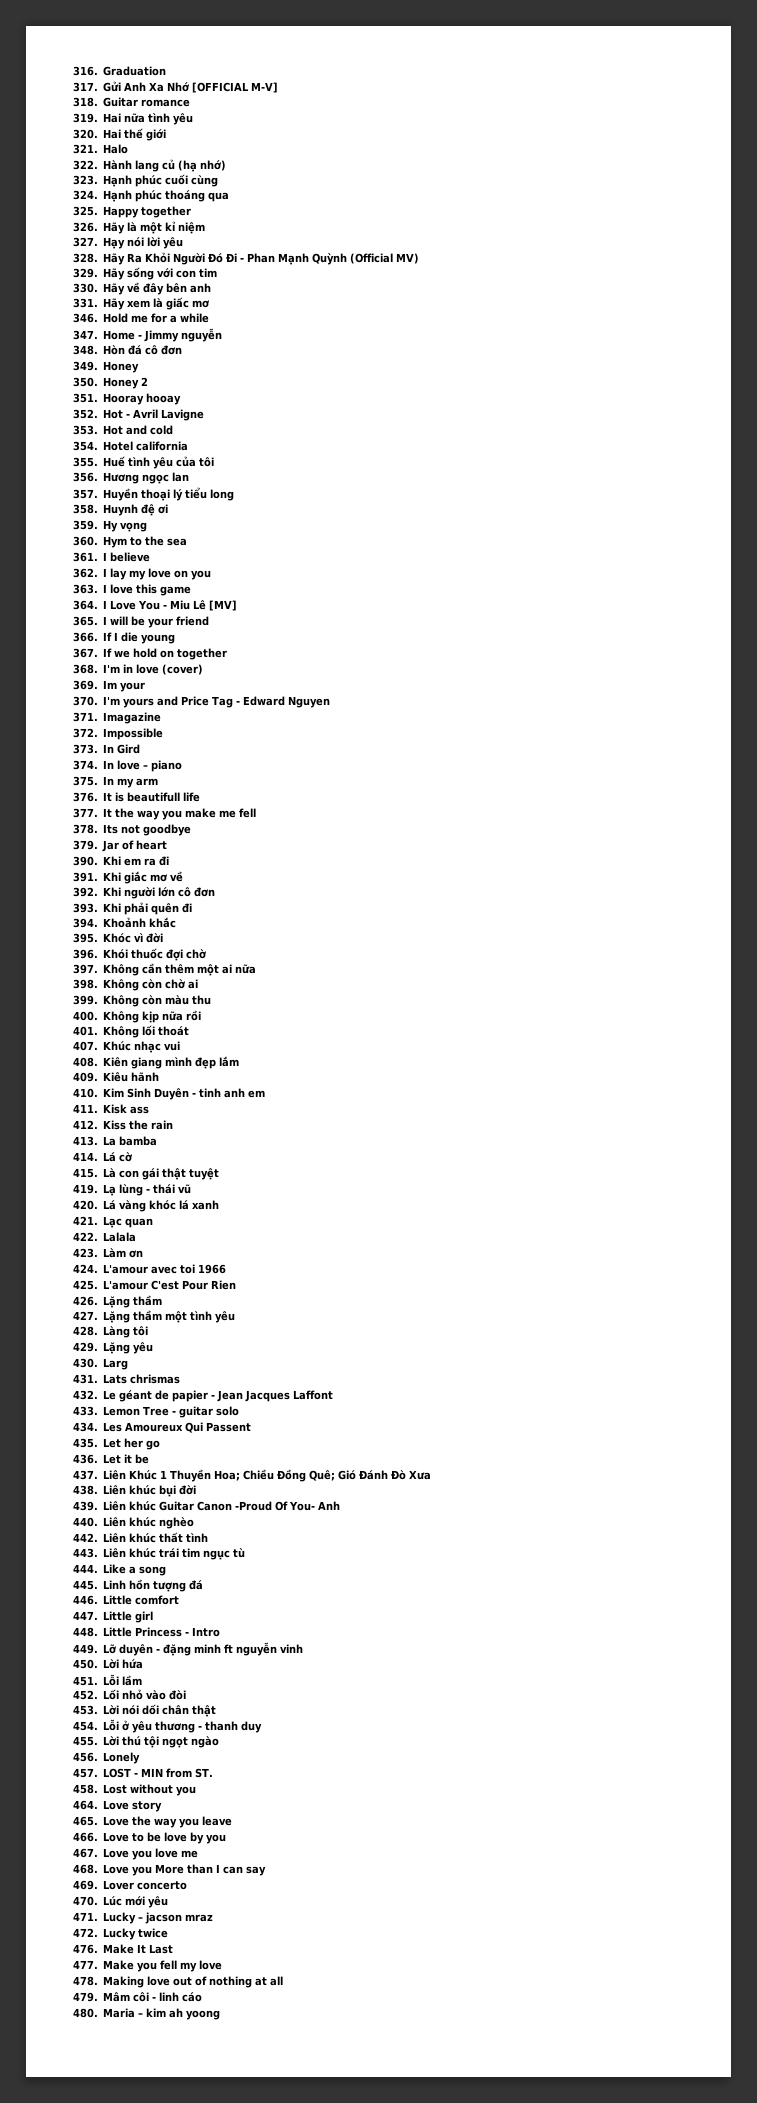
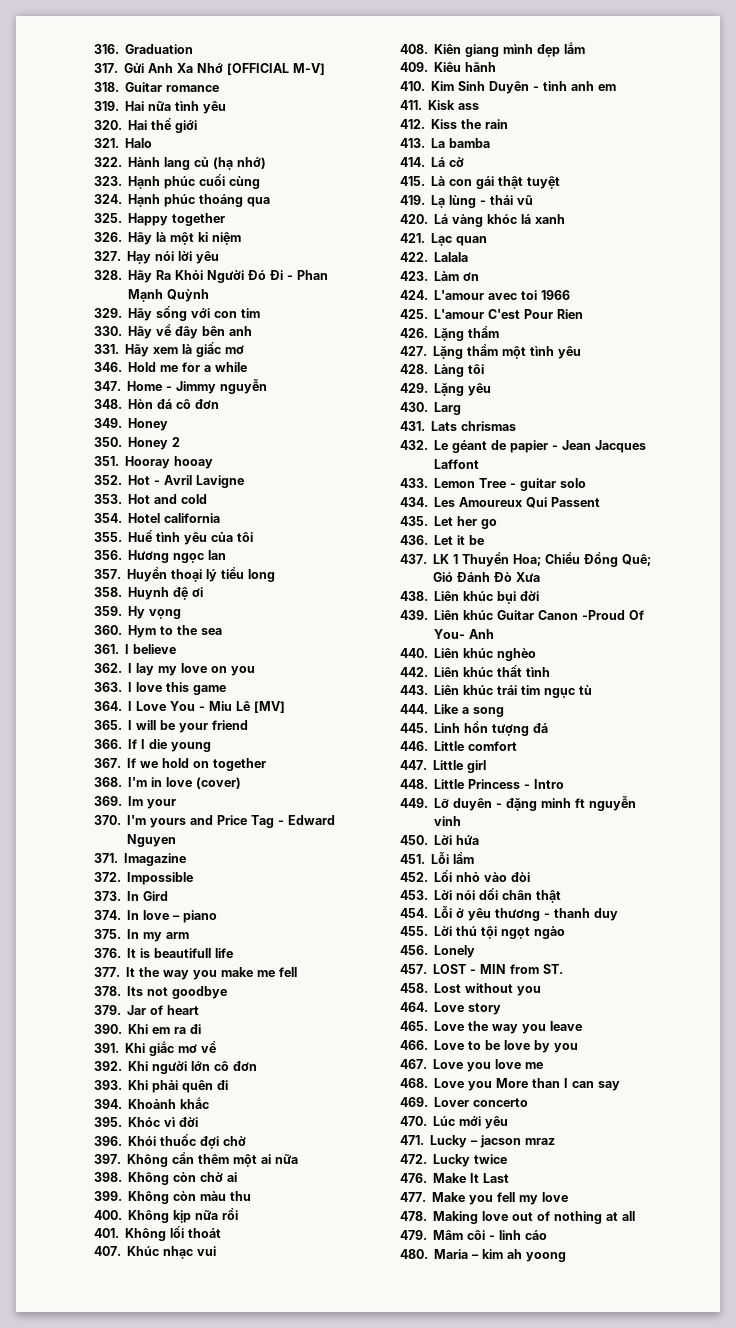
- 328. Hãy Ra Khỏi Người Đó Đi - Phan Mạnh Quỳnh (Official MV)
+ 328. Hãy Ra Khỏi Người Đó Đi - Phan Mạnh Quỳnh
- 437. Liên Khúc 1 Thuyền Hoa; Chiều Đồng Quê; Gió Đánh Đò Xưa
+ 437. LK 1 Thuyền Hoa; Chiều Đồng Quê; Gió Đánh Đò Xưa

